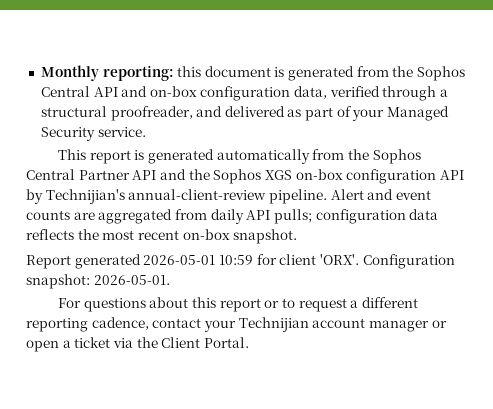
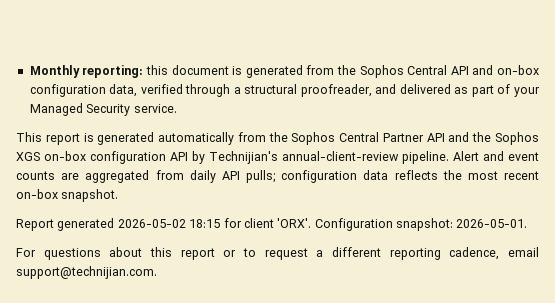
- Report generated 2026-05-01 10:59 for client 'ORX'.
+ Report generated 2026-05-02 18:15 for client 'ORX'.
- For questions about this report or to request a different reporting cadence, contact your Technijian account manager or open a ticket via the Client Portal.
+ For questions about this report or to request a different reporting cadence, email support@technijian.com.

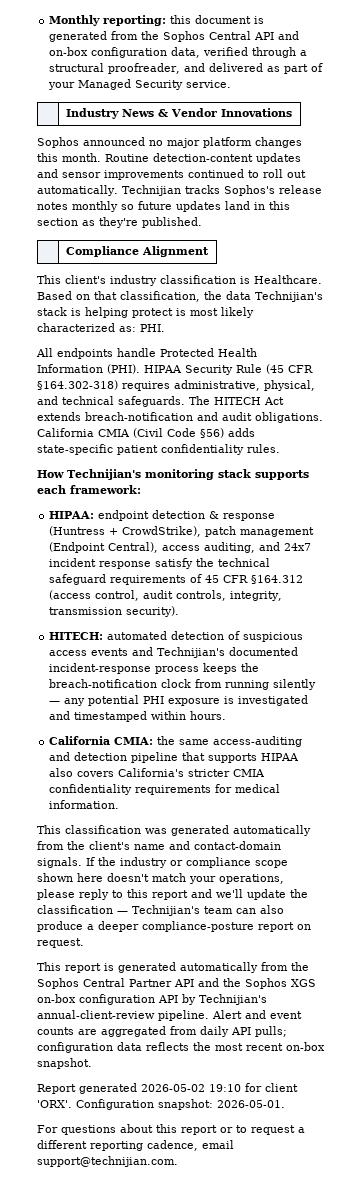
+ | Industry News & Vendor Innovations
+ Sophos announced no major platform changes this month. Routine detection-content updates and sensor improvements continued to roll out automatically. Technijian tracks Sophos's release notes monthly so future updates land in this section as they're published.
+ | Compliance Alignment
+ This client's industry classification is Healthcare. Based on that classification, the data Technijian's stack is helping protect is most likely characterized as: PHI.
+ All endpoints handle Protected Health Information (PHI). HIPAA Security Rule (45 CFR §164.302-318) requires administrative, physical, and technical safeguards. The HITECH Act extends breach-notification and audit obligations. California CMIA (Civil Code §56) adds state-specific patient confidentiality rules.
+ How Technijian's monitoring stack supports each framework:
+ HIPAA: endpoint detection & response (Huntress + CrowdStrike), patch management (Endpoint Central), access auditing, and 24x7 incident response satisfy the technical safeguard requirements of 45 CFR §164.312 (access control, audit controls, integrity, transmission security).
+ HITECH: automated detection of suspicious access events and Technijian's documented incident-response process keeps the breach-notification clock from running silently — any potential PHI exposure is investigated and timestamped within hours.
+ California CMIA: the same access-auditing and detection pipeline that supports HIPAA also covers California's stricter CMIA confidentiality requirements for medical information.
+ This classification was generated automatically from the client's name and contact-domain signals. If the industry or compliance scope shown here doesn't match your operations, please reply to this report and we'll update the classification — Technijian's team can also produce a deeper compliance-posture report on request.
- Report generated 2026-05-02 18:15 for client 'ORX'.
+ Report generated 2026-05-02 19:10 for client 'ORX'.

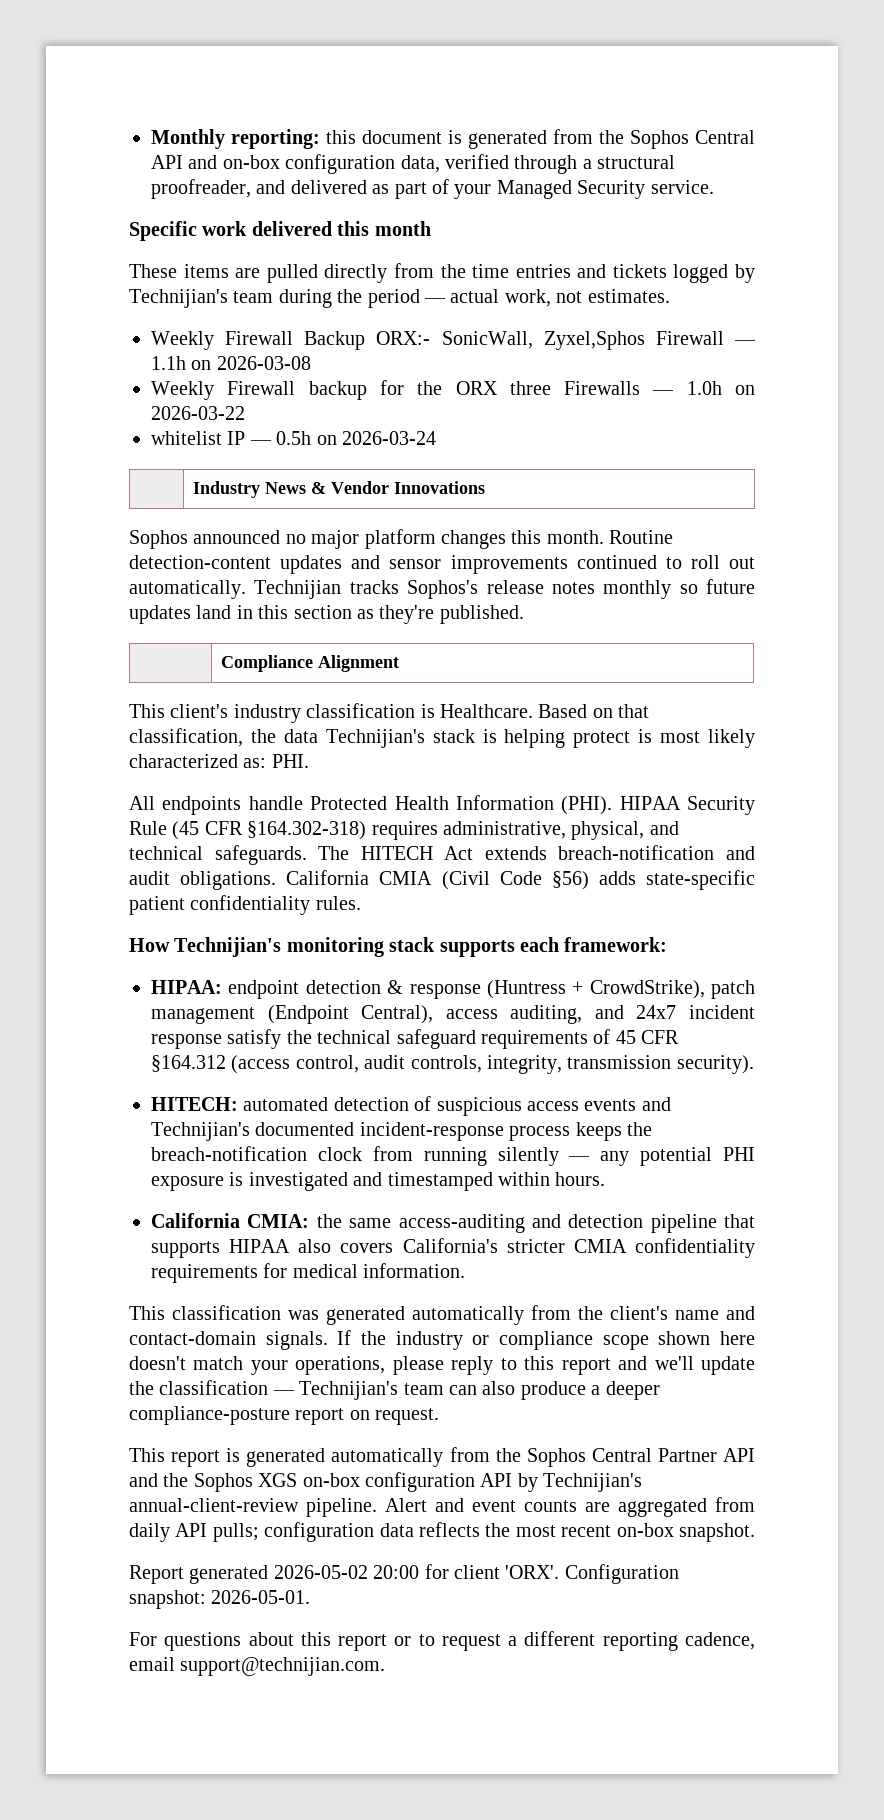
+ Specific work delivered this month
+ These items are pulled directly from the time entries and tickets logged by Technijian's team during the period — actual work, not estimates.
+ Weekly Firewall Backup ORX:- SonicWall, Zyxel,Sphos Firewall — 1.1h on 2026-03-08
+ Weekly Firewall backup for the ORX three Firewalls — 1.0h on 2026-03-22
+ whitelist IP — 0.5h on 2026-03-24
- Report generated 2026-05-02 19:10 for client 'ORX'.
+ Report generated 2026-05-02 20:00 for client 'ORX'.

